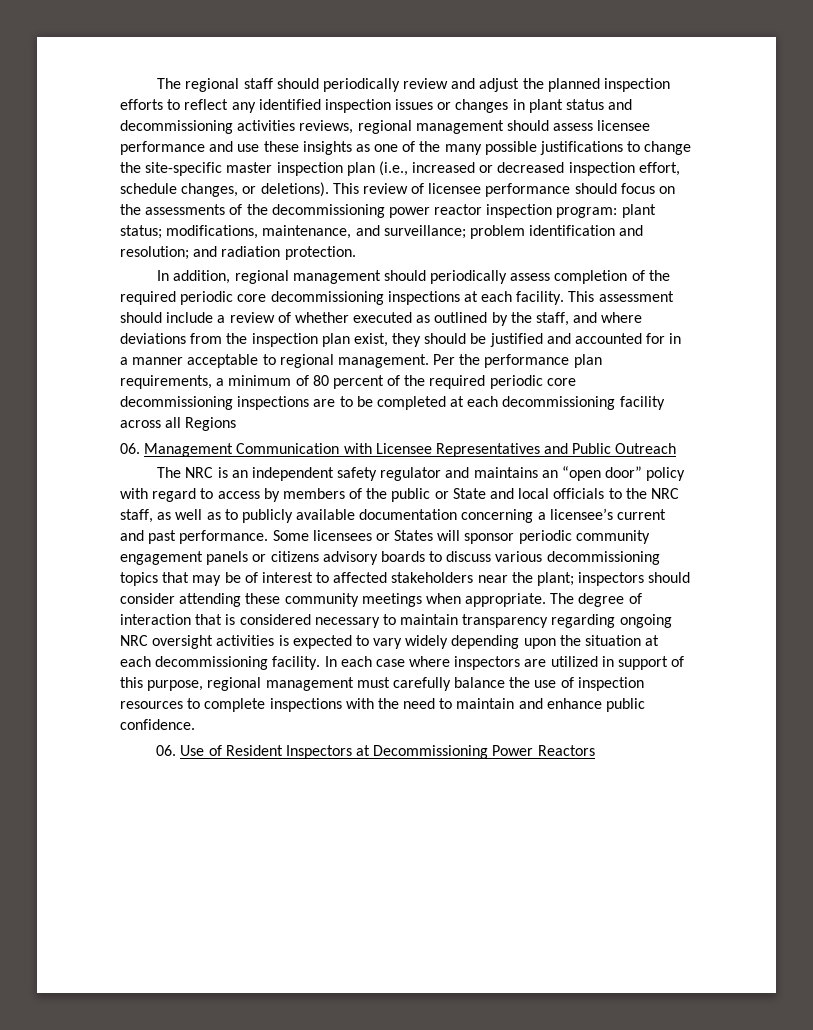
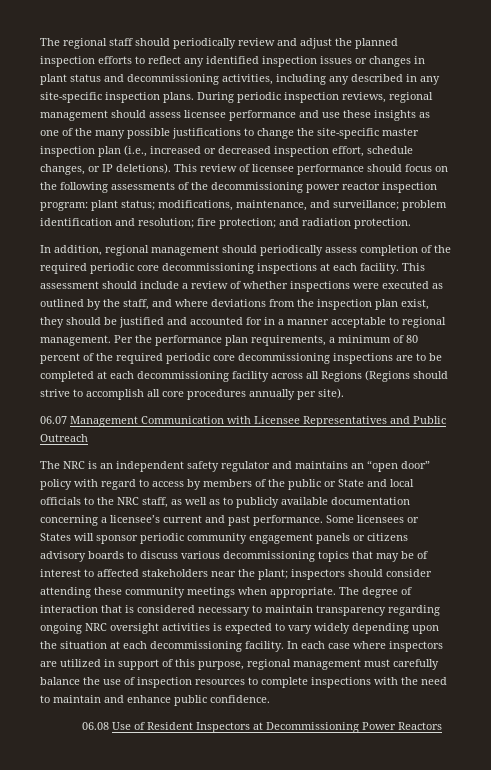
- The regional staff should periodically review and adjust the planned inspection efforts to reflect any identified inspection issues or changes in plant status and decommissioning activities reviews, regional management should assess licensee performance and use these insights as one of the many possible justifications to change the site-specific master inspection plan (i.e., increased or decreased inspection effort, schedule changes, or deletions).
+ The regional staff should periodically review and adjust the planned inspection efforts to reflect any identified inspection issues or changes in plant status and decommissioning activities, including any described in any site-specific inspection plans. During periodic inspection reviews, regional management should assess licensee performance and use these insights as one of the many possible justifications to change the site-specific master inspection plan (i.e., increased or decreased inspection effort, schedule changes, or IP deletions).
- This review of licensee performance should focus on the assessments of the decommissioning power reactor inspection program: plant status; modifications, maintenance, and surveillance; problem identification and resolution; and radiation protection.
+ This review of licensee performance should focus on the following assessments of the decommissioning power reactor inspection program: plant status; modifications, maintenance, and surveillance; problem identification and resolution; fire protection; and radiation protection.
- This assessment should include a review of whether executed as outlined by the staff, and where deviations from the inspection plan exist, they should be justified and accounted for in a manner acceptable to regional management.
+ This assessment should include a review of whether inspections were executed as outlined by the staff, and where deviations from the inspection plan exist, they should be justified and accounted for in a manner acceptable to regional management.
- Per the performance plan requirements, a minimum of 80 percent of the required periodic core decommissioning inspections are to be completed at each decommissioning facility across all Regions
- 06. Management Communication with Licensee Representatives and Public Outreach
+ Per the performance plan requirements, a minimum of 80 percent of the required periodic core decommissioning inspections are to be completed at each decommissioning facility across all Regions (Regions should strive to accomplish all core procedures annually per site).
+ 06.07 Management Communication with Licensee Representatives and Public Outreach
- 06. Use of Resident Inspectors at Decommissioning Power Reactors
+ 06.08 Use of Resident Inspectors at Decommissioning Power Reactors

